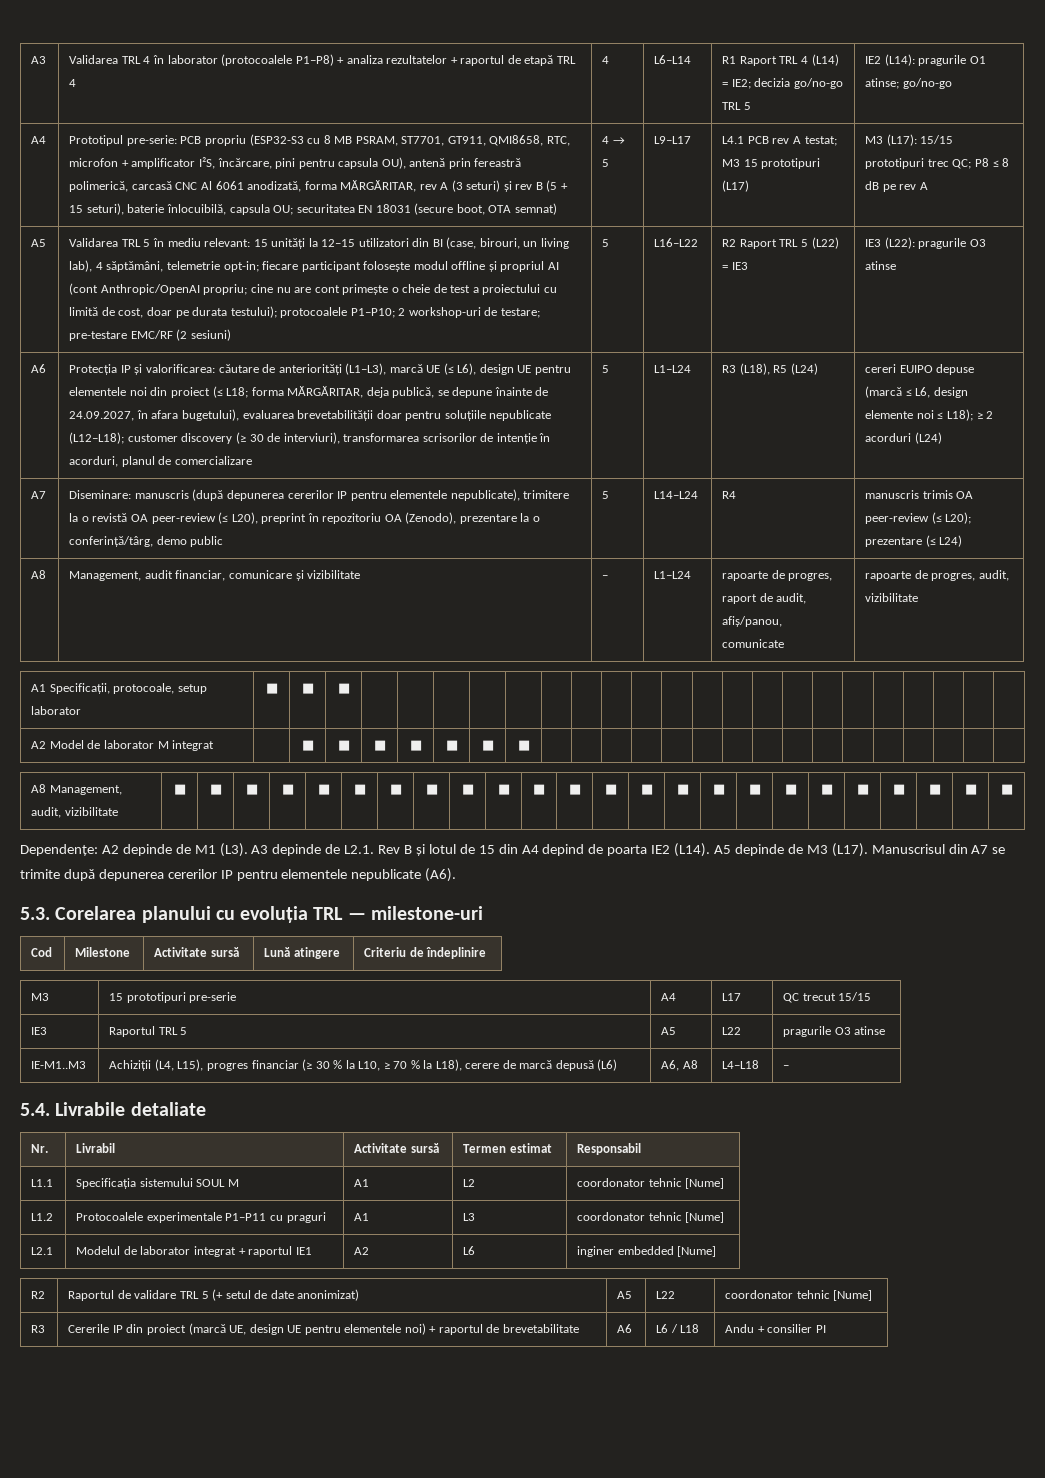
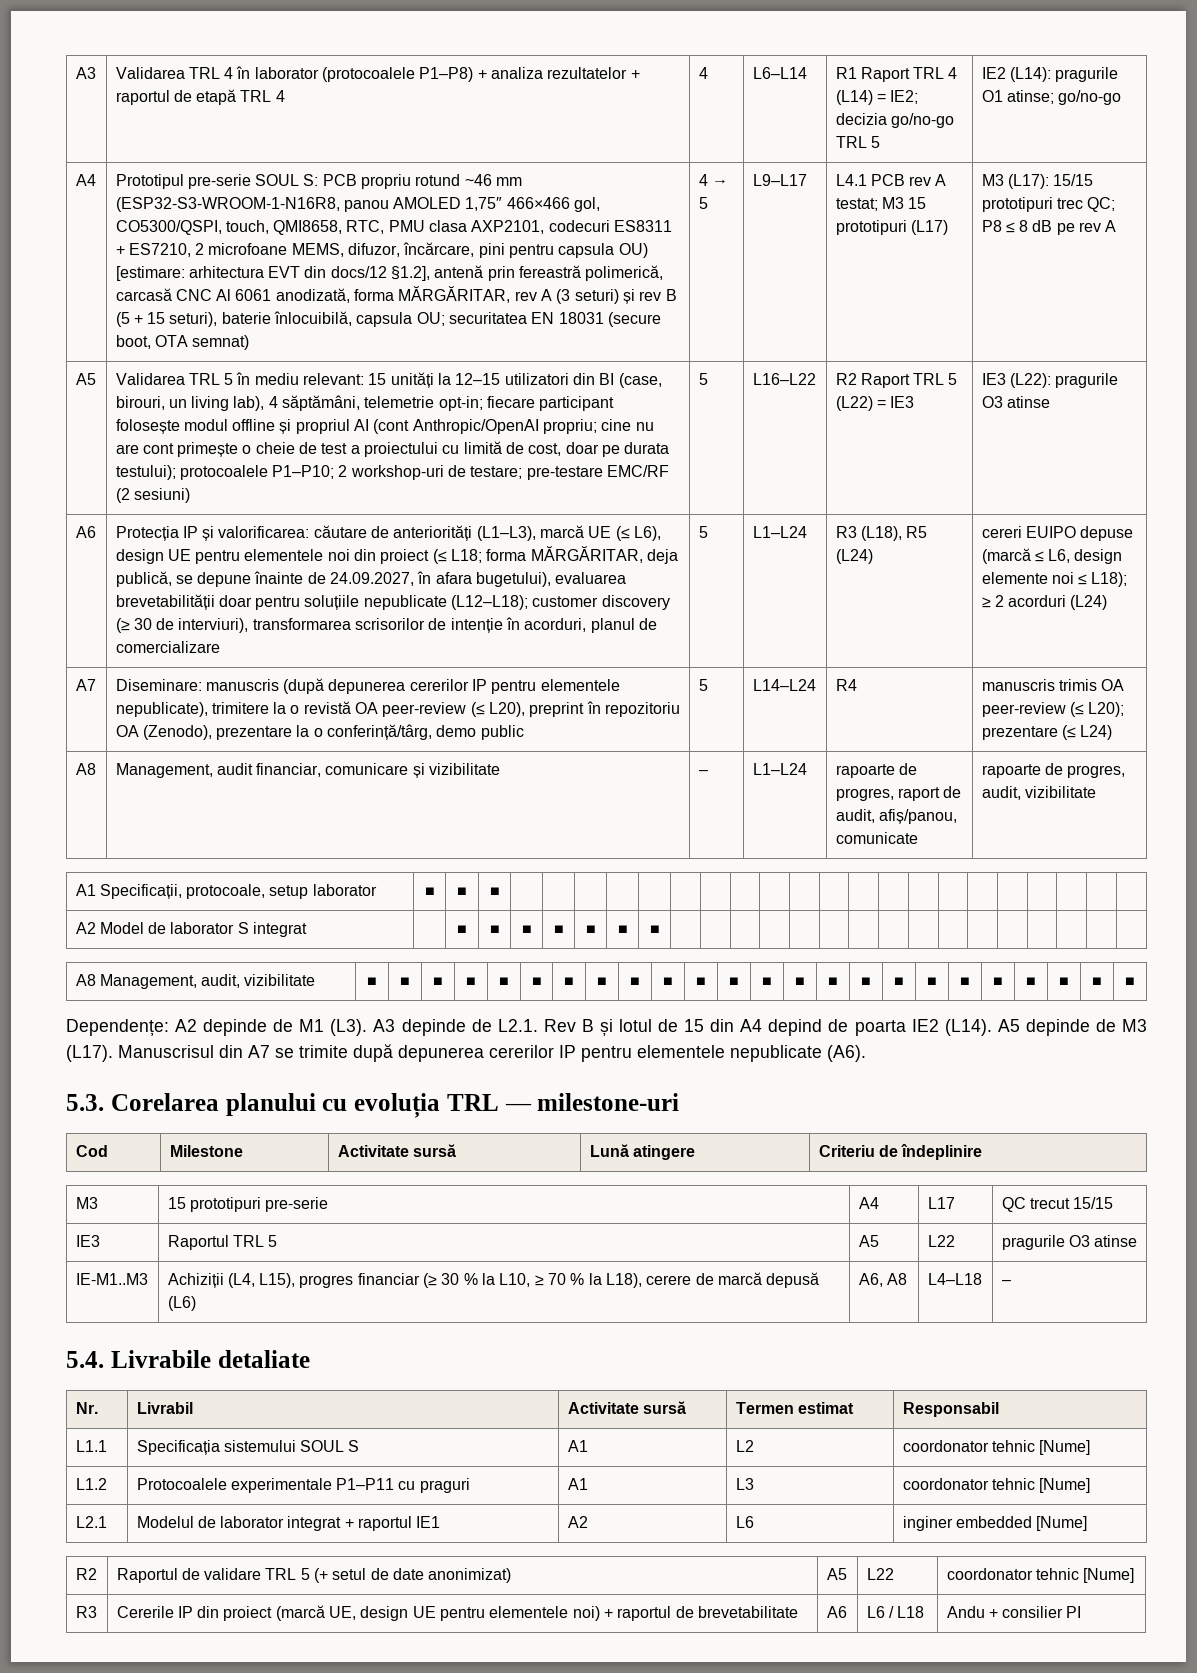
- Prototipul pre-serie: PCB propriu (ESP32-S3 cu 8 MB PSRAM, ST7701, GT911, QMI8658, RTC, microfon + amplificator I²S, încărcare, pini pentru capsula OU), antenă prin fereastră polimerică, carcasă CNC Al 6061 anodizată, forma MĂRGĂRITAR, rev A (3 seturi) și rev B (5 + 15 seturi), baterie înlocuibilă, capsula OU; securitatea EN 18031 (secure boot, OTA semnat)
+ Prototipul pre-serie SOUL S: PCB propriu rotund ~46 mm (ESP32-S3-WROOM-1-N16R8, panou AMOLED 1,75″ 466×466 gol, CO5300/QSPI, touch, QMI8658, RTC, PMU clasa AXP2101, codecuri ES8311 + ES7210, 2 microfoane MEMS, difuzor, încărcare, pini pentru capsula OU) [estimare: arhitectura EVT din docs/12 §1.2], antenă prin fereastră polimerică, carcasă CNC Al 6061 anodizată, forma MĂRGĂRITAR, rev A (3 seturi) și rev B (5 + 15 seturi), baterie înlocuibilă, capsula OU; securitatea EN 18031 (secure boot, OTA semnat)
- A2 Model de laborator M integrat | | ■ | ■ | ■ | ■ | ■ | ■ | ■ | | | | | | | | | | | | | | | |
+ A2 Model de laborator S integrat | | ■ | ■ | ■ | ■ | ■ | ■ | ■ | | | | | | | | | | | | | | | |
- L1.1 | Specificația sistemului SOUL M | A1 | L2 | coordonator tehnic [Nume]
+ L1.1 | Specificația sistemului SOUL S | A1 | L2 | coordonator tehnic [Nume]

